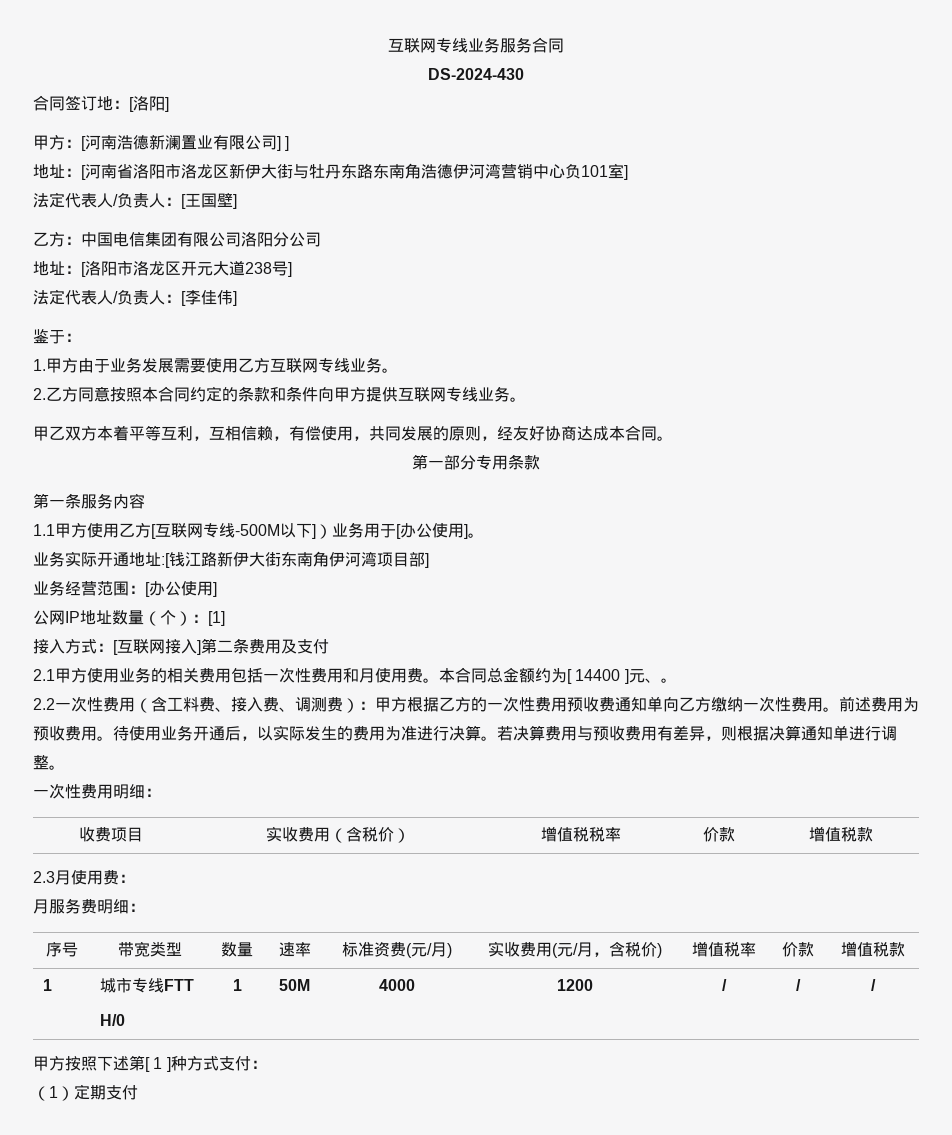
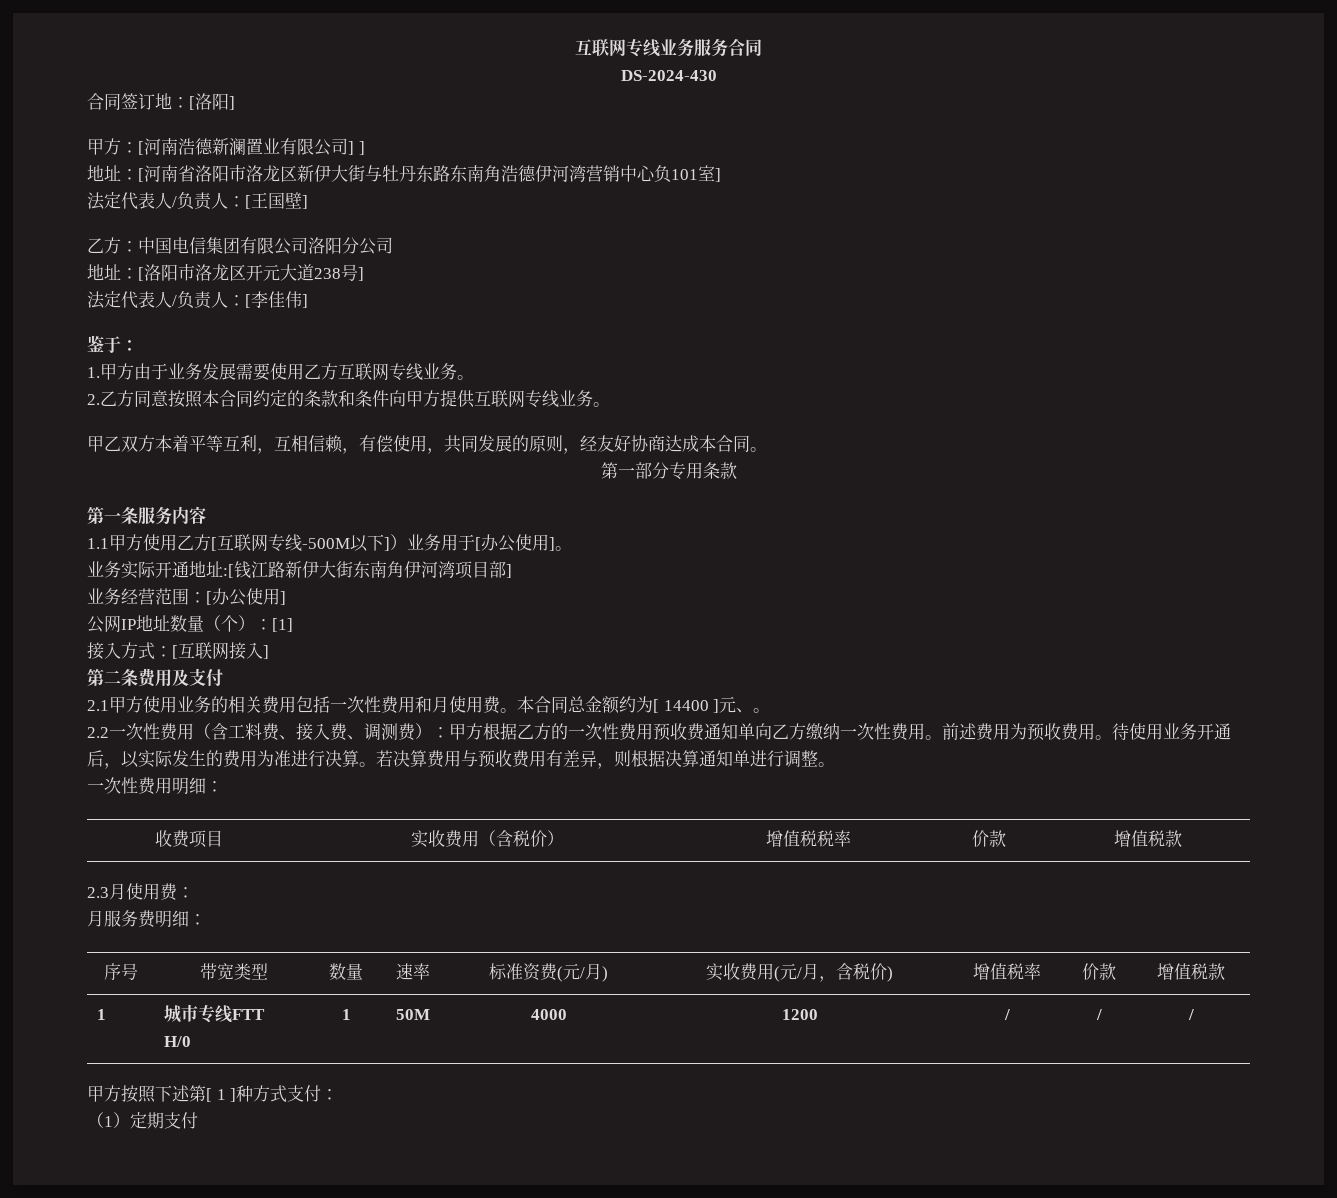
- 接入方式：[互联网接入]第二条费用及支付
+ 接入方式：[互联网接入]
+ 第二条费用及支付

